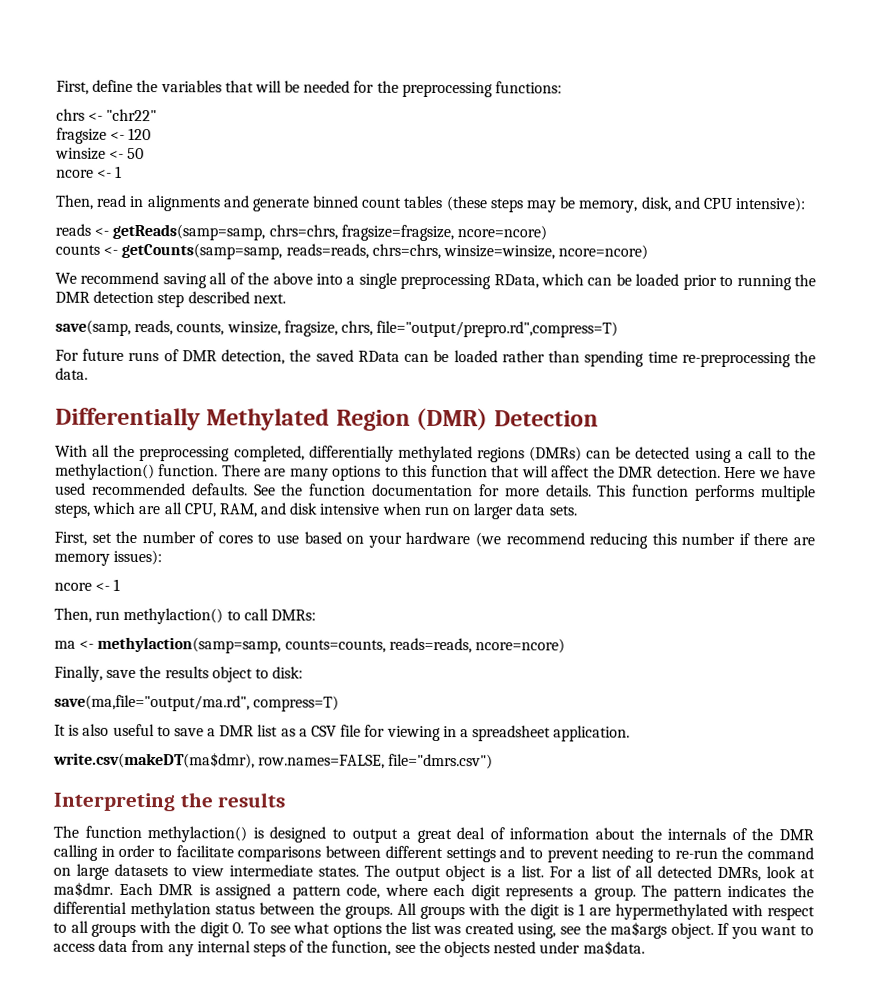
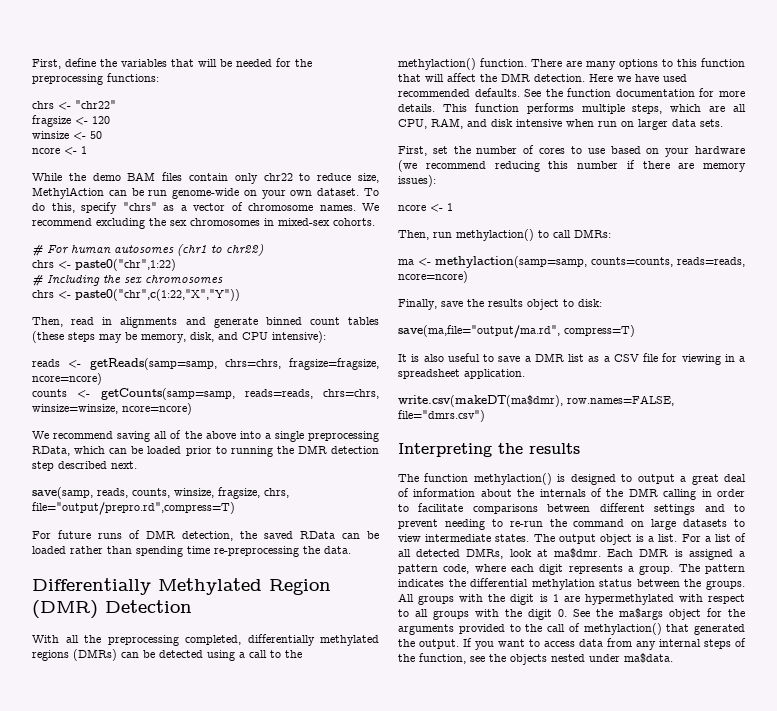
+ While the demo BAM files contain only chr22 to reduce size, MethylAction can be run genome-wide on your own dataset. To do this, specify "chrs" as a vector of chromosome names. We recommend excluding the sex chromosomes in mixed-sex cohorts.
+ # For human autosomes (chr1 to chr22)
+ chrs <- paste0("chr",1:22)
+ # Including the sex chromosomes
+ chrs <- paste0("chr",c(1:22,"X","Y"))
- All groups with the digit is 1 are hypermethylated with respect to all groups with the digit 0. To see what options the list was created using, see the ma$args object.
+ All groups with the digit is 1 are hypermethylated with respect to all groups with the digit 0. See the ma$args object for the arguments provided to the call of methylaction() that generated the output.

